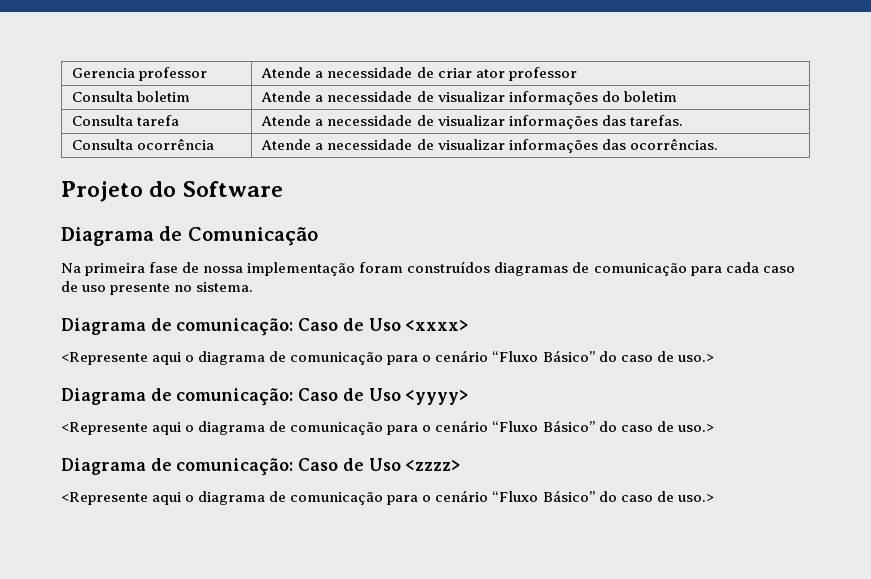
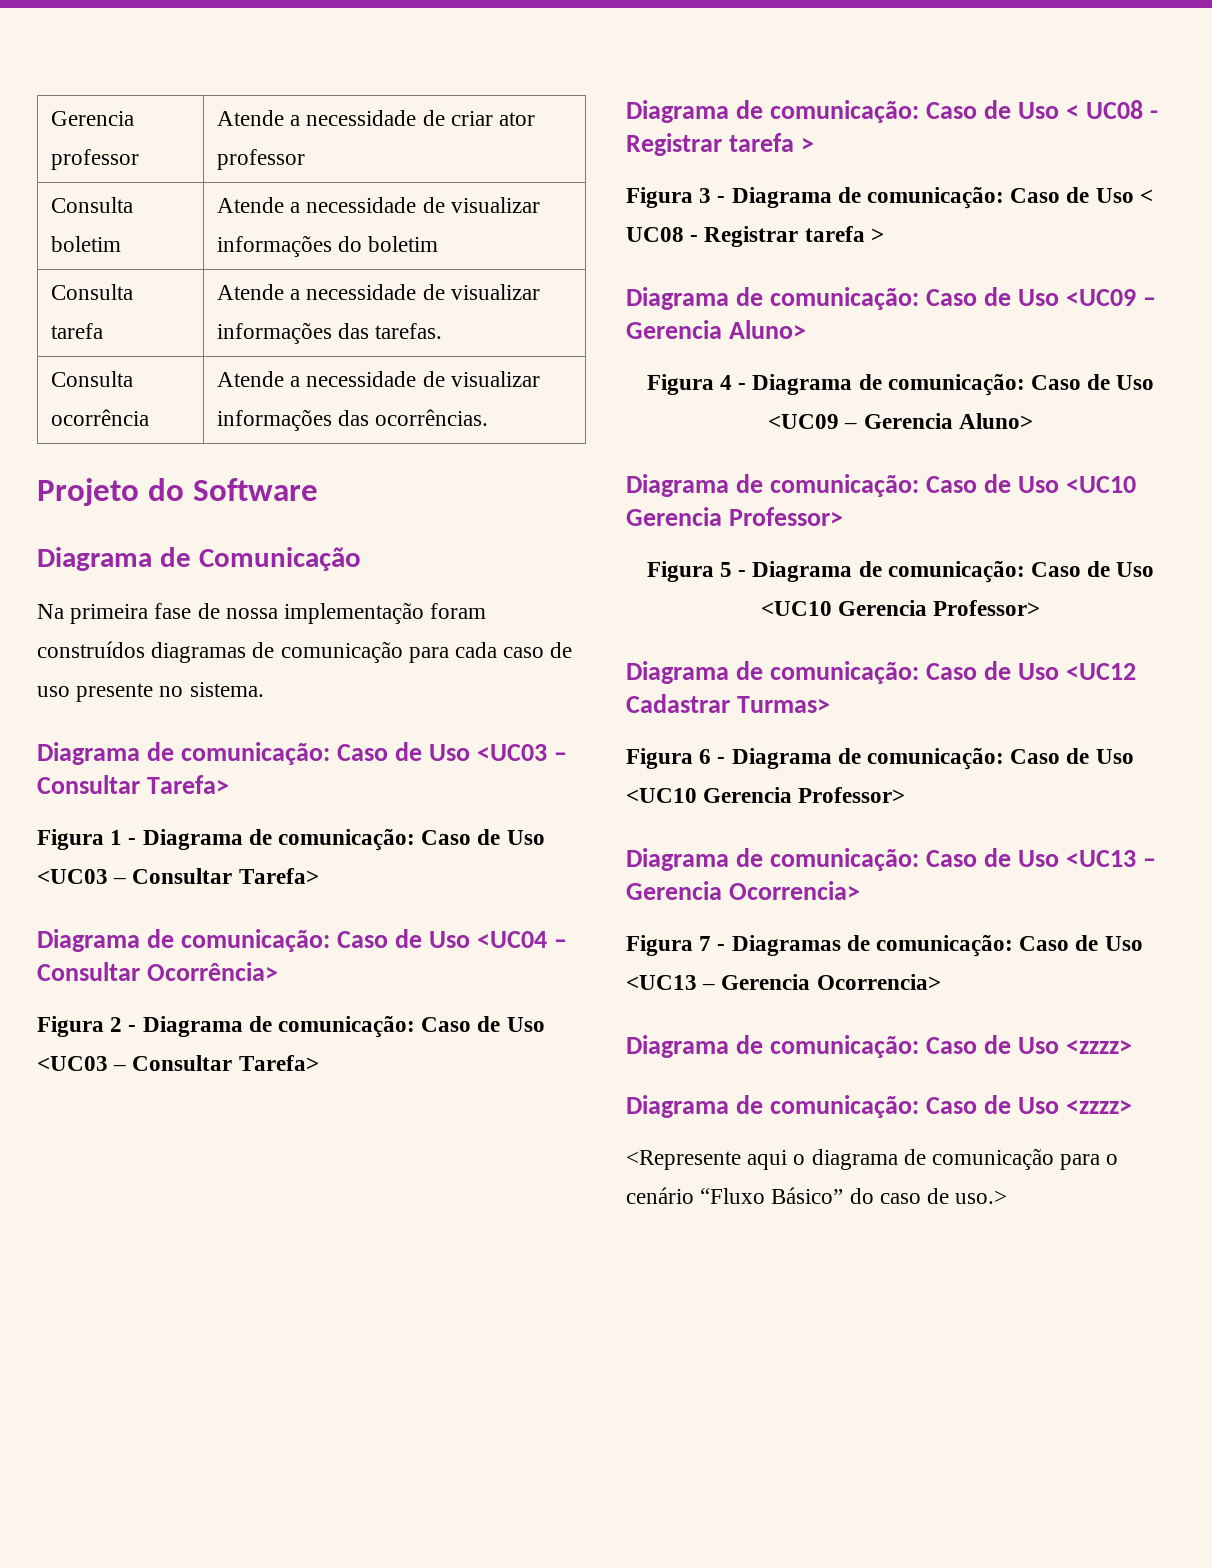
  Na primeira fase de nossa implementação foram construídos diagramas de comunicação para cada caso de uso presente no sistema.
- Diagrama de comunicação: Caso de Uso <xxxx>
- <Represente aqui o diagrama de comunicação para o cenário “Fluxo Básico” do caso de uso.>
- Diagrama de comunicação: Caso de Uso <yyyy>
- <Represente aqui o diagrama de comunicação para o cenário “Fluxo Básico” do caso de uso.>
+ Diagrama de comunicação: Caso de Uso <UC03 – Consultar Tarefa>
+ Figura 1 - Diagrama de comunicação: Caso de Uso <UC03 – Consultar Tarefa>
+ Diagrama de comunicação: Caso de Uso <UC04 – Consultar Ocorrência>
+ Figura 2 - Diagrama de comunicação: Caso de Uso <UC03 – Consultar Tarefa>
+ Diagrama de comunicação: Caso de Uso < UC08 - Registrar tarefa >
+ Figura 3 - Diagrama de comunicação: Caso de Uso < UC08 - Registrar tarefa >
+ Diagrama de comunicação: Caso de Uso <UC09 – Gerencia Aluno>
+ Figura 4 - Diagrama de comunicação: Caso de Uso <UC09 – Gerencia Aluno>
+ Diagrama de comunicação: Caso de Uso <UC10 Gerencia Professor>
+ Figura 5 - Diagrama de comunicação: Caso de Uso <UC10 Gerencia Professor>
+ Diagrama de comunicação: Caso de Uso <UC12 Cadastrar Turmas>
+ Figura 6 - Diagrama de comunicação: Caso de Uso <UC10 Gerencia Professor>
+ Diagrama de comunicação: Caso de Uso <UC13 – Gerencia Ocorrencia>
+ Figura 7 - Diagramas de comunicação: Caso de Uso <UC13 – Gerencia Ocorrencia>
+ Diagrama de comunicação: Caso de Uso <zzzz>

